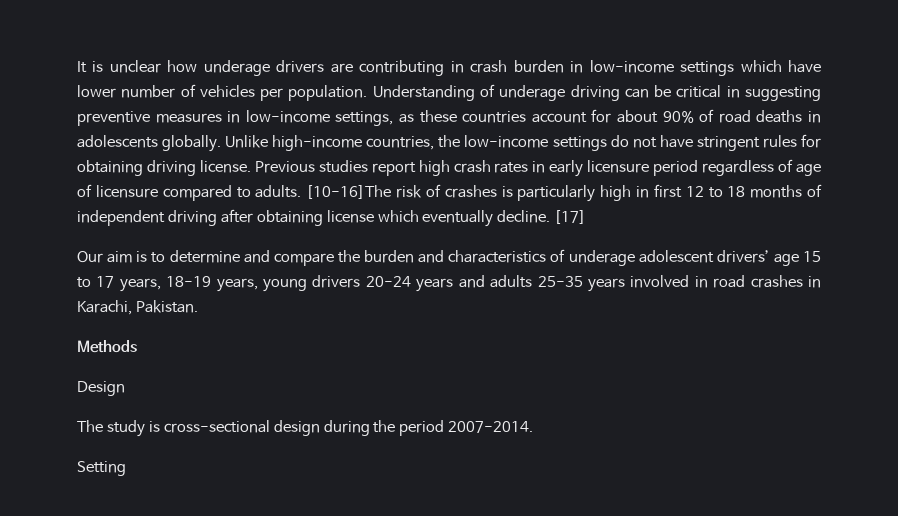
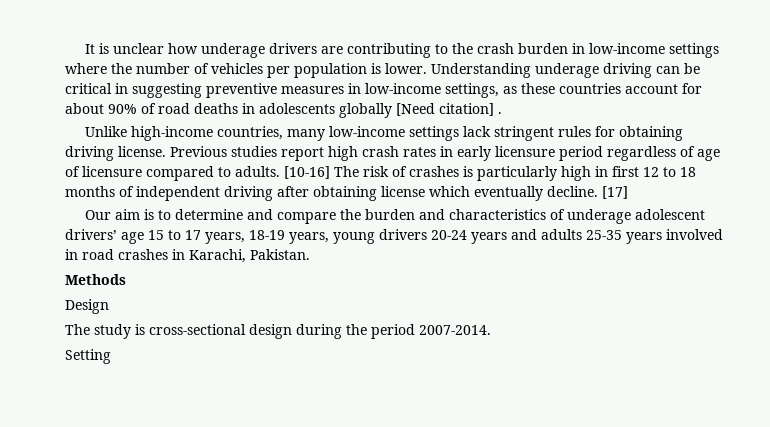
- It is unclear how underage drivers are contributing in crash burden in low-income settings which have lower number of vehicles per population. Understanding of underage driving can be critical in suggesting preventive measures in low-income settings, as these countries account for about 90% of road deaths in adolescents globally. Unlike high-income countries, the low-income settings do not have stringent rules for obtaining driving license.
+ It is unclear how underage drivers are contributing to the crash burden in low-income settings where the number of vehicles per population is lower. Understanding underage driving can be critical in suggesting preventive measures in low-income settings, as these countries account for about 90% of road deaths in adolescents globally [Need citation] .
+ Unlike high-income countries, many low-income settings lack stringent rules for obtaining driving license.
- [10-16]The risk of crashes is particularly high in first 12 to 18 months of independent driving after obtaining license which eventually decline.
+ [10-16] The risk of crashes is particularly high in first 12 to 18 months of independent driving after obtaining license which eventually decline.

